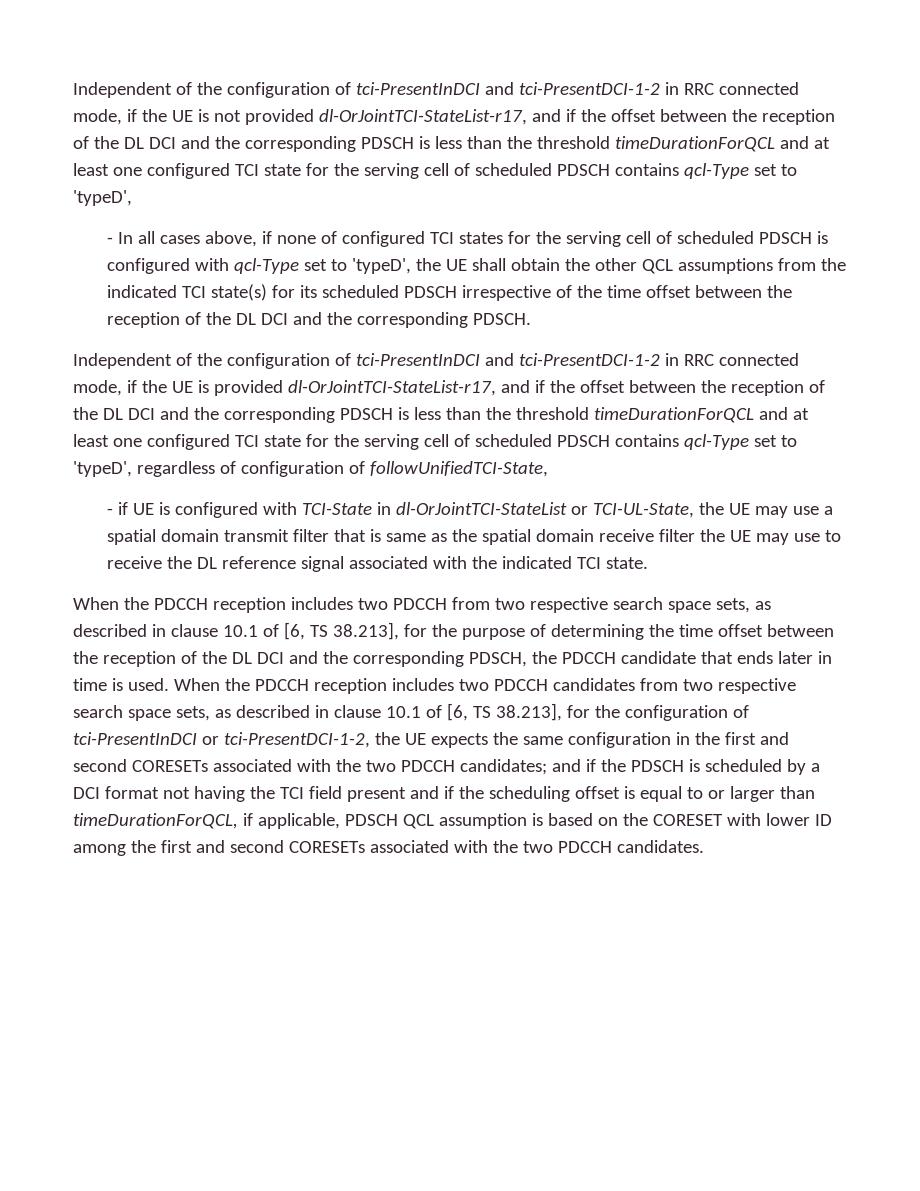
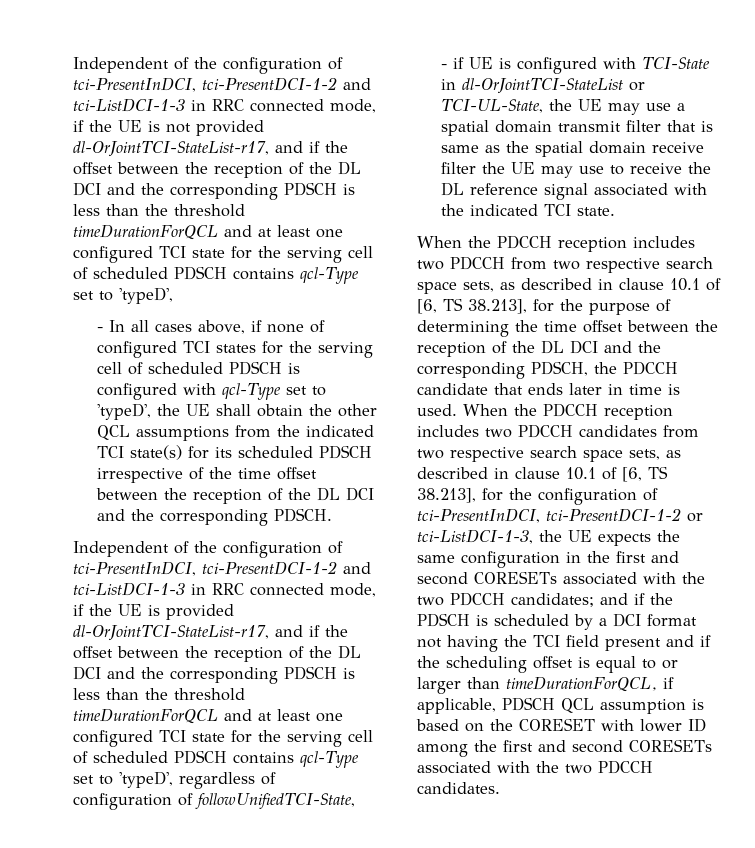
- Independent of the configuration of tci-PresentInDCI and tci-PresentDCI-1-2 in RRC connected mode, if the UE is not provided dl-OrJointTCI-StateList-r17, and if the offset between the reception of the DL DCI and the corresponding PDSCH is less than the threshold timeDurationForQCL and at least one configured TCI state for the serving cell of scheduled PDSCH contains qcl-Type set to 'typeD',
+ Independent of the configuration of tci-PresentInDCI, tci-PresentDCI-1-2 and tci-ListDCI-1-3 in RRC connected mode, if the UE is not provided dl-OrJointTCI-StateList-r17, and if the offset between the reception of the DL DCI and the corresponding PDSCH is less than the threshold timeDurationForQCL and at least one configured TCI state for the serving cell of scheduled PDSCH contains qcl-Type set to 'typeD',
- Independent of the configuration of tci-PresentInDCI and tci-PresentDCI-1-2 in RRC connected mode, if the UE is provided dl-OrJointTCI-StateList-r17, and if the offset between the reception of the DL DCI and the corresponding PDSCH is less than the threshold timeDurationForQCL and at least one configured TCI state for the serving cell of scheduled PDSCH contains qcl-Type set to 'typeD', regardless of configuration of followUnifiedTCI-State,
+ Independent of the configuration of tci-PresentInDCI, tci-PresentDCI-1-2 and tci-ListDCI-1-3 in RRC connected mode, if the UE is provided dl-OrJointTCI-StateList-r17, and if the offset between the reception of the DL DCI and the corresponding PDSCH is less than the threshold timeDurationForQCL and at least one configured TCI state for the serving cell of scheduled PDSCH contains qcl-Type set to 'typeD', regardless of configuration of followUnifiedTCI-State,
- When the PDCCH reception includes two PDCCH candidates from two respective search space sets, as described in clause 10.1 of [6, TS 38.213], for the configuration of tci-PresentInDCI or tci-PresentDCI-1-2, the UE expects the same configuration in the first and second CORESETs associated with the two PDCCH candidates;
+ When the PDCCH reception includes two PDCCH candidates from two respective search space sets, as described in clause 10.1 of [6, TS 38.213], for the configuration of tci-PresentInDCI, tci-PresentDCI-1-2 or tci-ListDCI-1-3, the UE expects the same configuration in the first and second CORESETs associated with the two PDCCH candidates;

